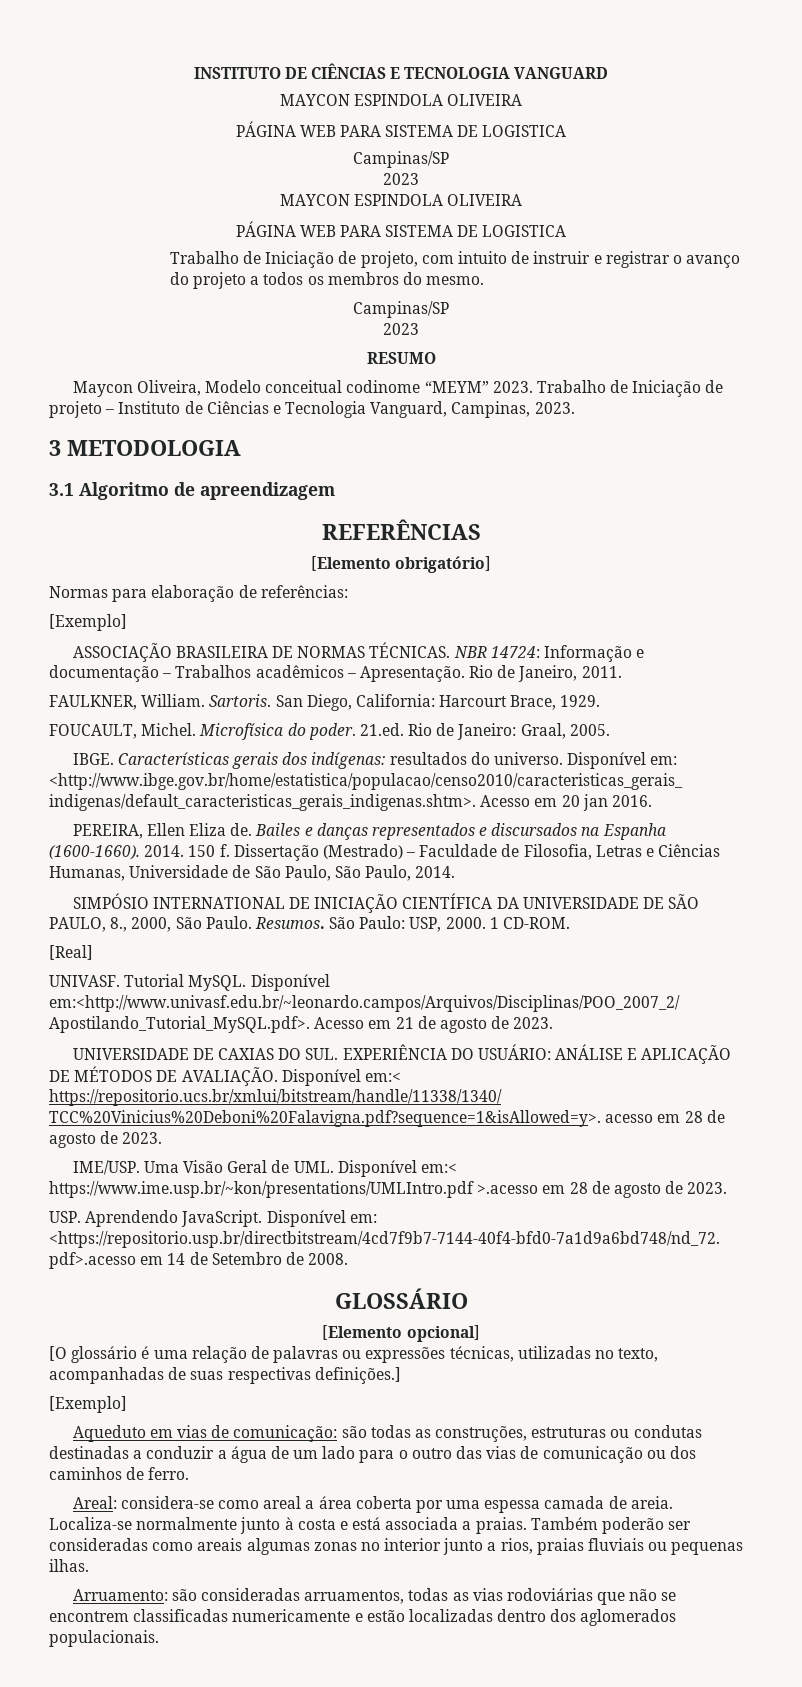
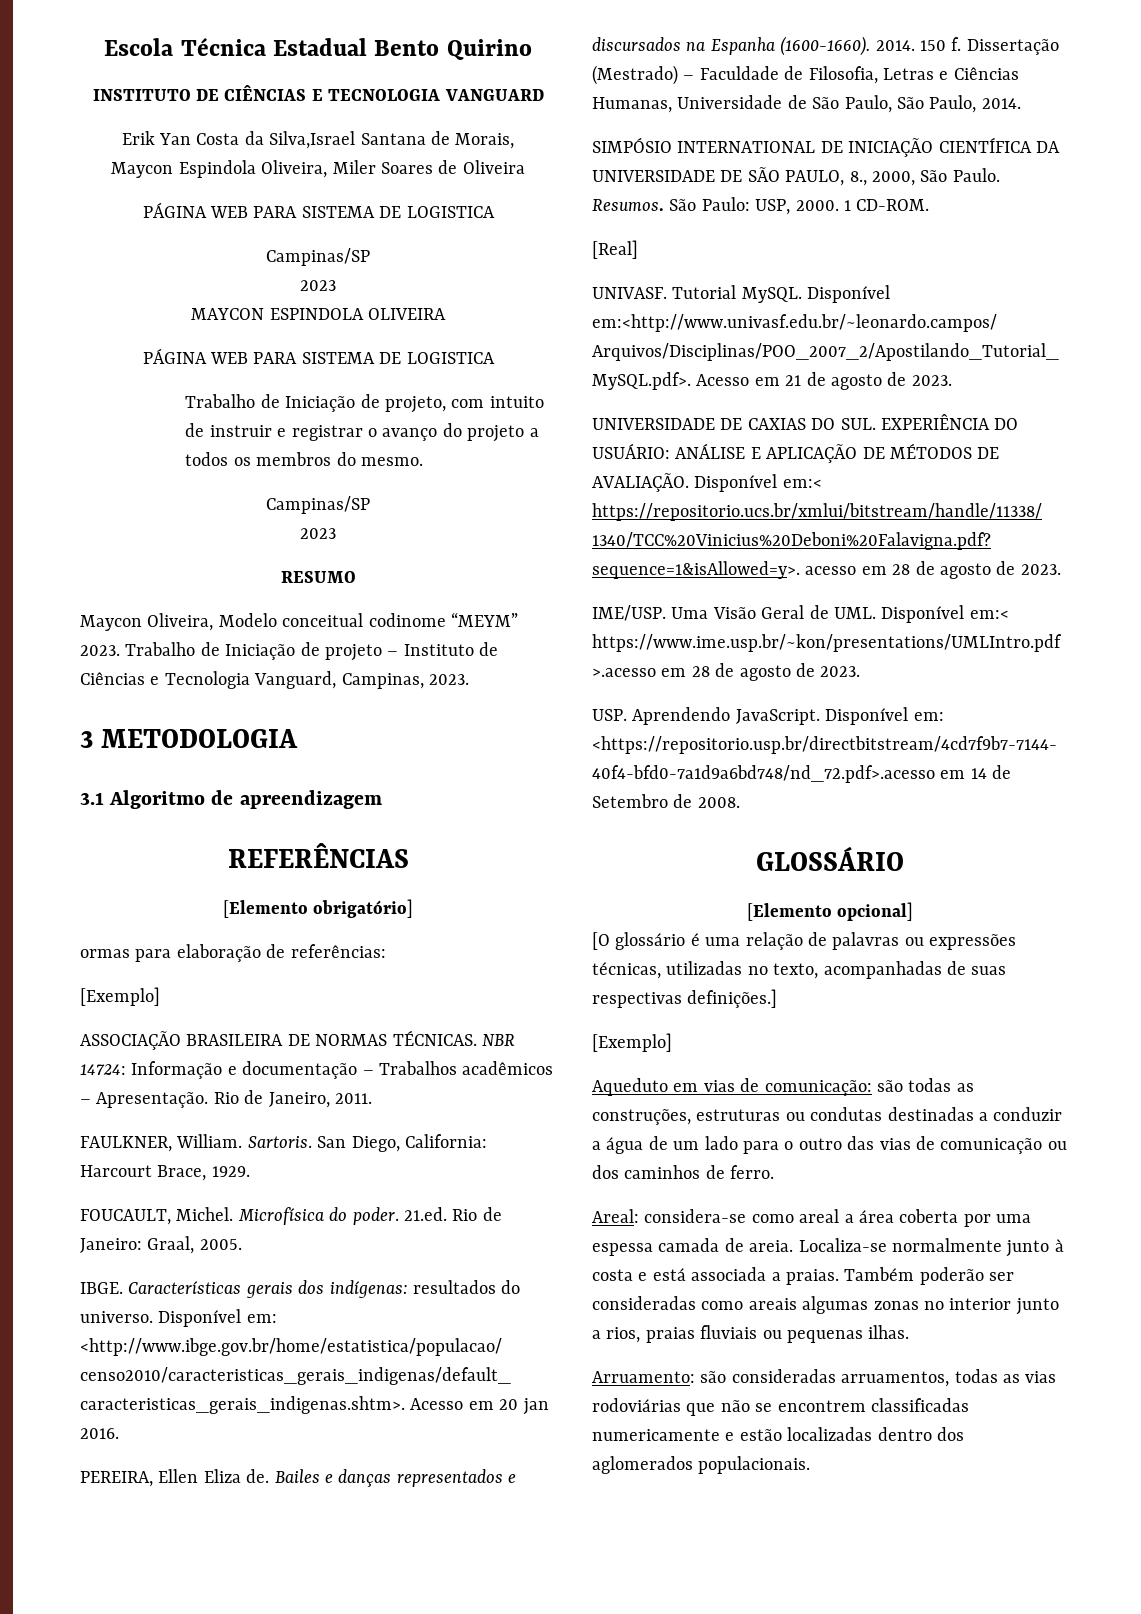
+ Escola Técnica Estadual Bento Quirino
  INSTITUTO DE CIÊNCIAS E TECNOLOGIA VANGUARD
- MAYCON ESPINDOLA OLIVEIRA
+ Erik Yan Costa da Silva,Israel Santana de Morais,
+ Maycon Espindola Oliveira, Miler Soares de Oliveira
- Normas para elaboração de referências:
+ ormas para elaboração de referências:

